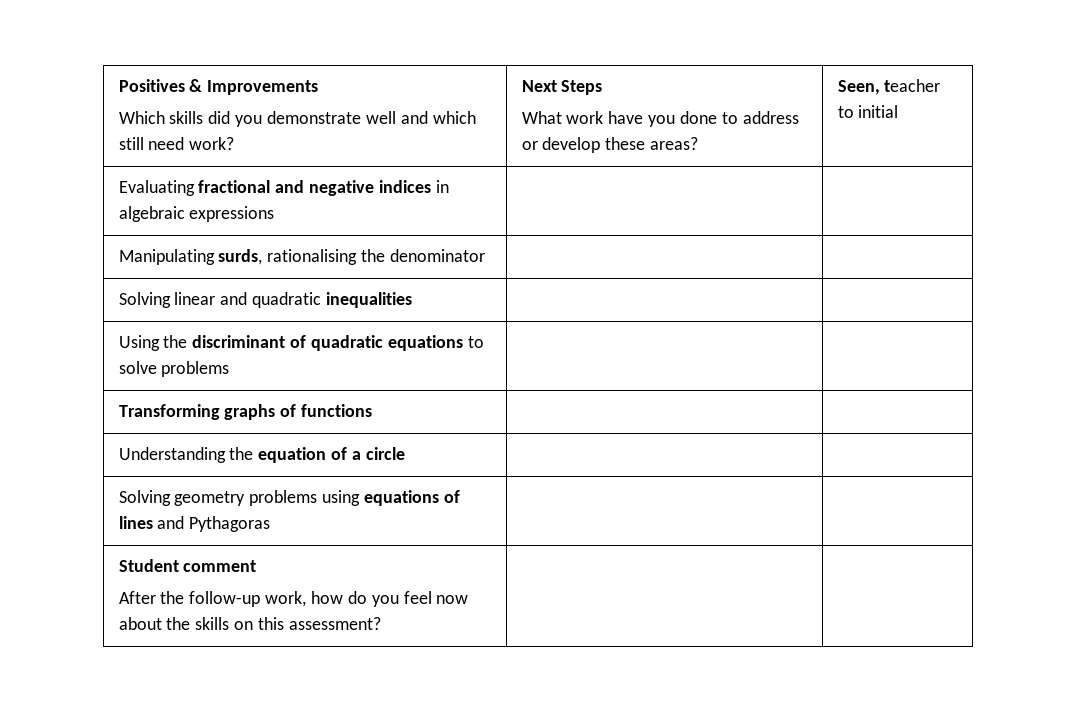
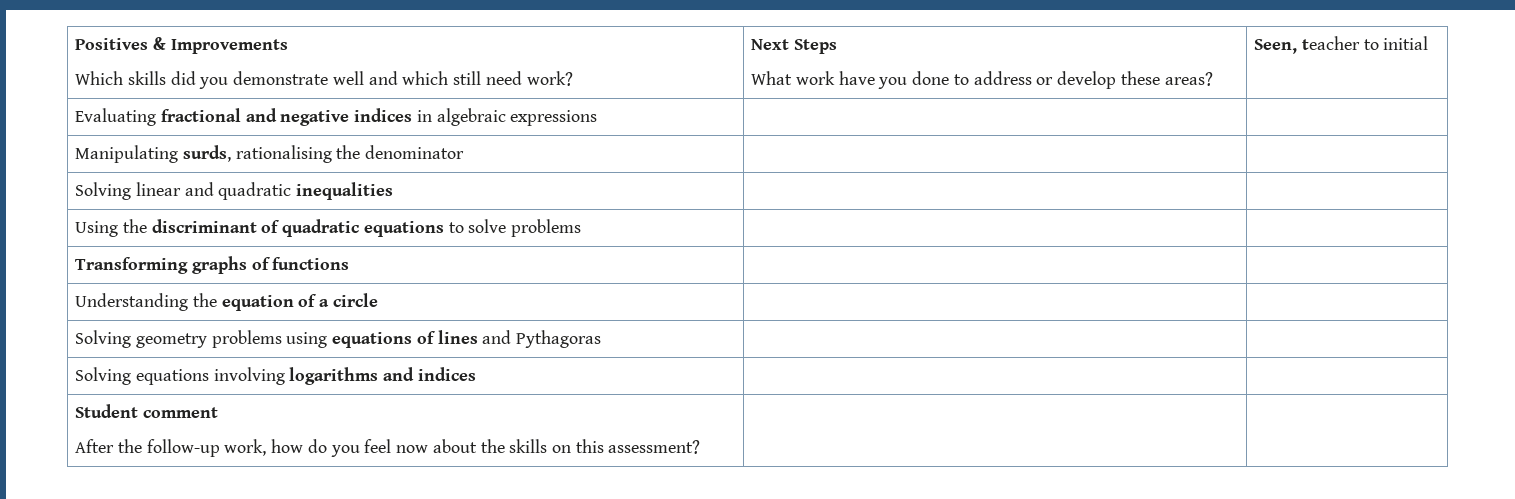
+ Solving equations involving logarithms and indices | |

